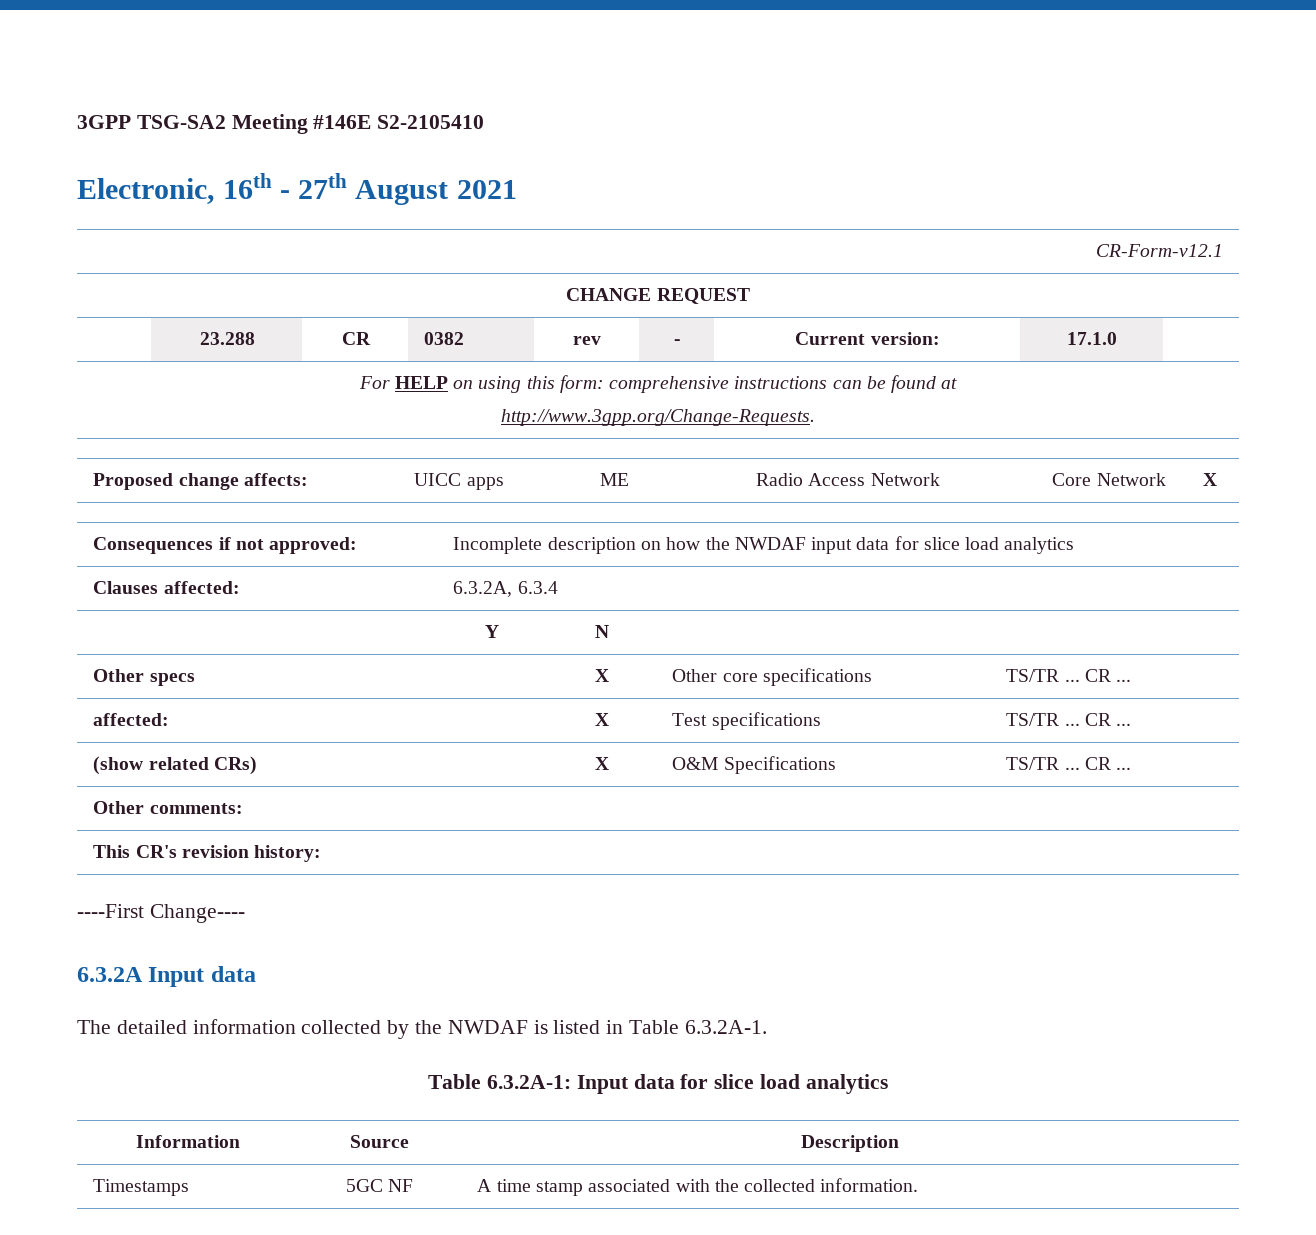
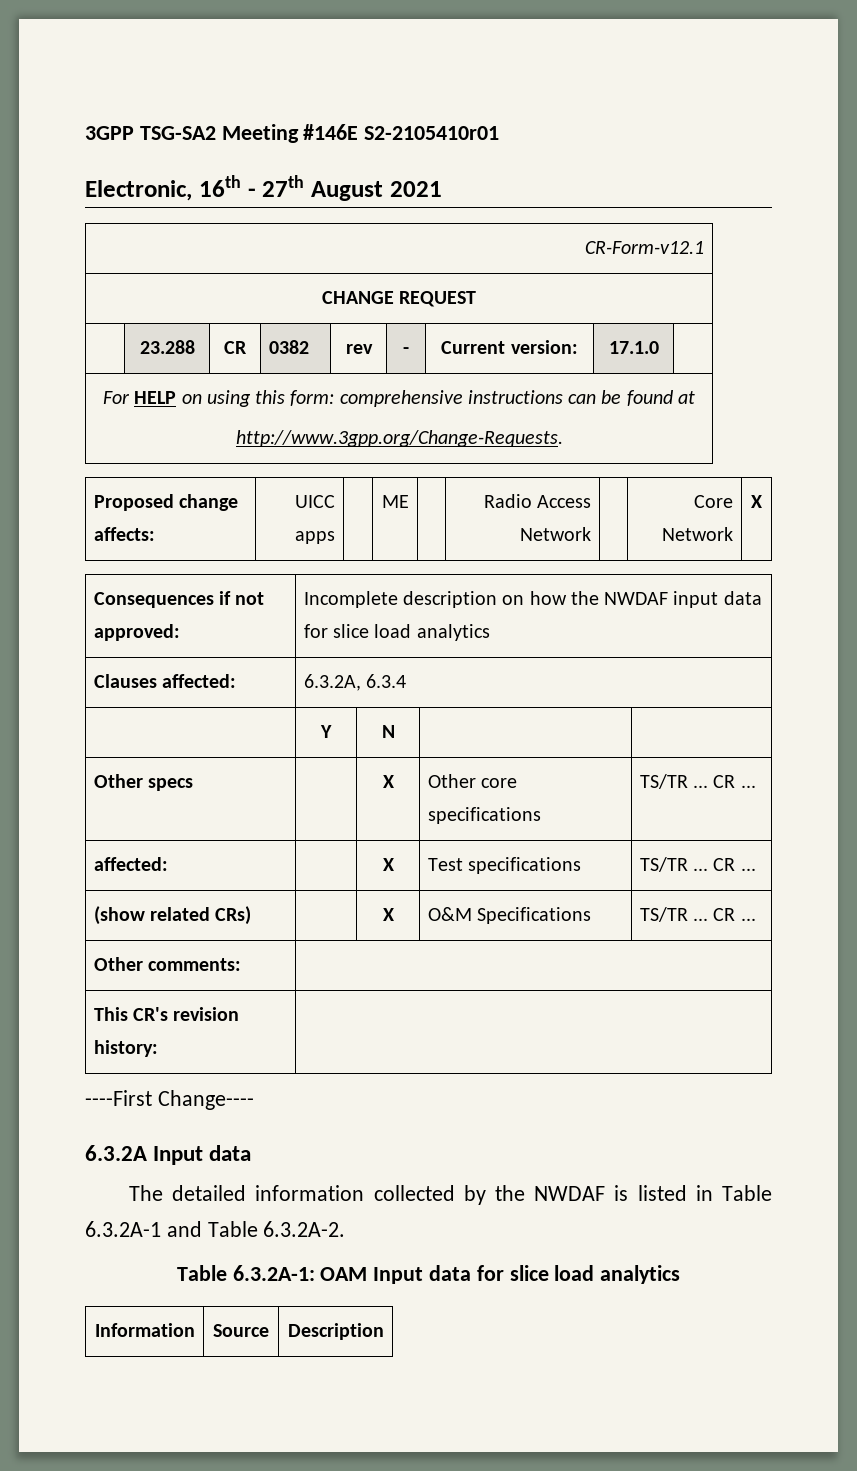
- 3GPP TSG-SA2 Meeting #146E S2-2105410
+ 3GPP TSG-SA2 Meeting #146E S2-2105410r01
- The detailed information collected by the NWDAF is listed in Table 6.3.2A-1.
+ The detailed information collected by the NWDAF is listed in Table 6.3.2A-1 and Table 6.3.2A-2.
- Table 6.3.2A-1: Input data for slice load analytics
+ Table 6.3.2A-1: OAM Input data for slice load analytics
- Timestamps | 5GC NF | A time stamp associated with the collected information.

